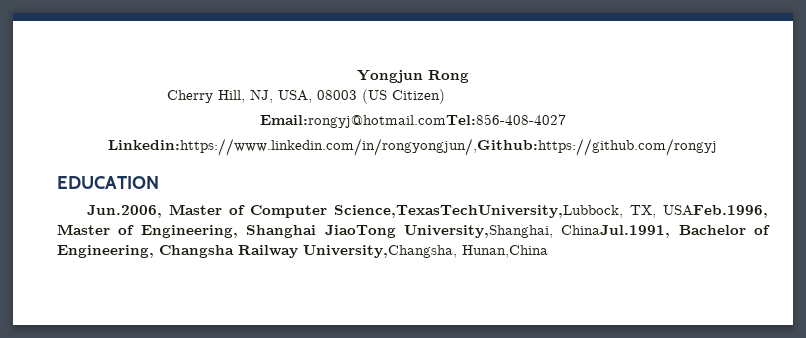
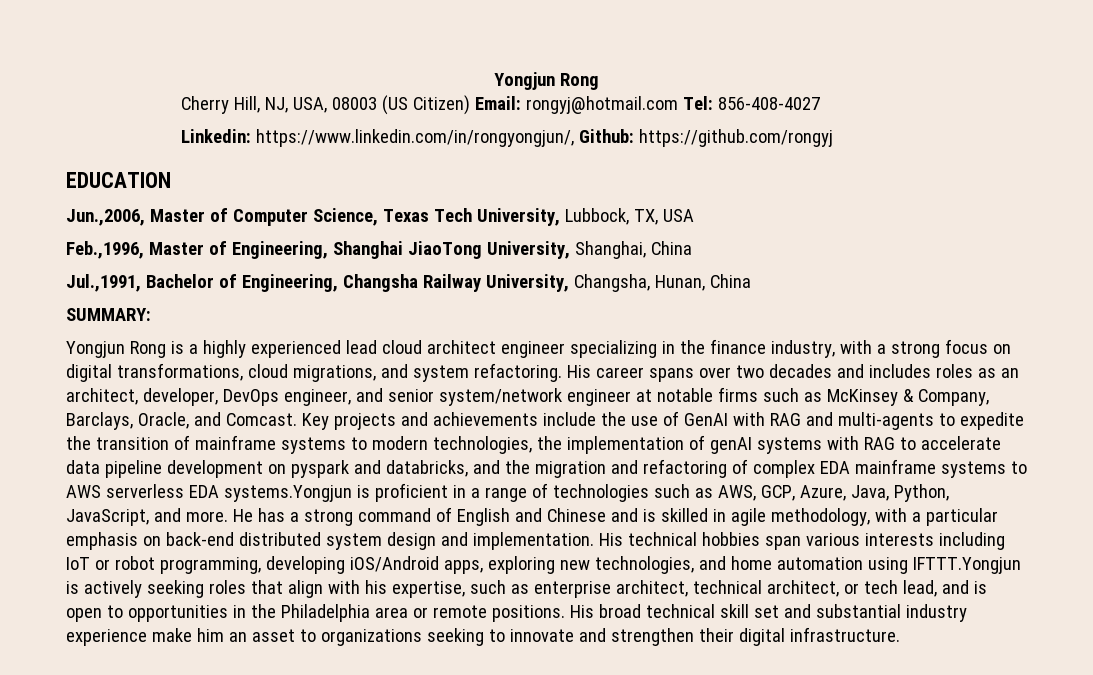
- Cherry Hill, NJ, USA, 08003 (US Citizen)
- Email:rongyj@hotmail.comTel:856-408-4027
- Linkedin:https://www.linkedin.com/in/rongyongjun/,Github:https://github.com/rongyj
+ Cherry Hill, NJ, USA, 08003 (US Citizen) Email: rongyj@hotmail.com Tel: 856-408-4027
+ Linkedin: https://www.linkedin.com/in/rongyongjun/, Github: https://github.com/rongyj
- Jun.2006, Master of Computer Science,TexasTechUniversity,Lubbock, TX, USAFeb.1996, Master of Engineering, Shanghai JiaoTong University,Shanghai, ChinaJul.1991, Bachelor of Engineering, Changsha Railway University,Changsha, Hunan,China
+ Jun.,2006, Master of Computer Science, Texas Tech University, Lubbock, TX, USA
+ Feb.,1996, Master of Engineering, Shanghai JiaoTong University, Shanghai, China
+ Jul.,1991, Bachelor of Engineering, Changsha Railway University, Changsha, Hunan, China
+ SUMMARY:
+ Yongjun Rong is a highly experienced lead cloud architect engineer specializing in the finance industry, with a strong focus on digital transformations, cloud migrations, and system refactoring. His career spans over two decades and includes roles as an architect, developer, DevOps engineer, and senior system/network engineer at notable firms such as McKinsey & Company, Barclays, Oracle, and Comcast. Key projects and achievements include the use of GenAI with RAG and multi-agents to expedite the transition of mainframe systems to modern technologies, the implementation of genAI systems with RAG to accelerate data pipeline development on pyspark and databricks, and the migration and refactoring of complex EDA mainframe systems to AWS serverless EDA systems.Yongjun is proficient in a range of technologies such as AWS, GCP, Azure, Java, Python, JavaScript, and more. He has a strong command of English and Chinese and is skilled in agile methodology, with a particular emphasis on back-end distributed system design and implementation. His technical hobbies span various interests including IoT or robot programming, developing iOS/Android apps, exploring new technologies, and home automation using IFTTT.Yongjun is actively seeking roles that align with his expertise, such as enterprise architect, technical architect, or tech lead, and is open to opportunities in the Philadelphia area or remote positions. His broad technical skill set and substantial industry experience make him an asset to organizations seeking to innovate and strengthen their digital infrastructure.

